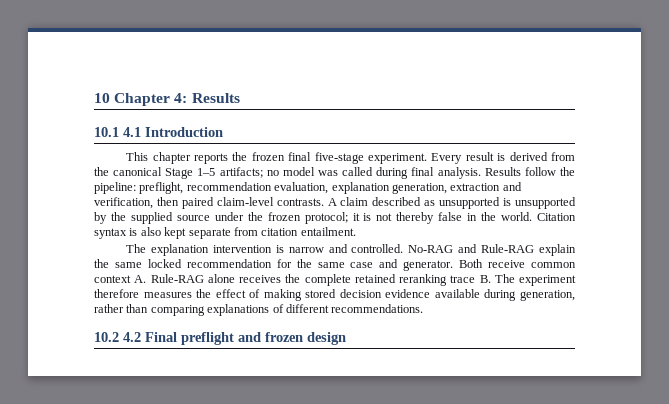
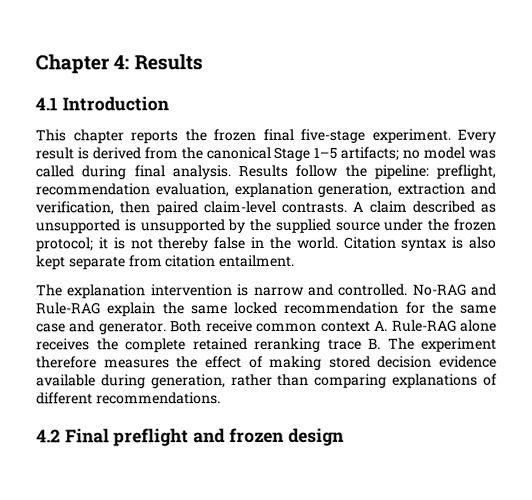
- 10 Chapter 4: Results
+ Chapter 4: Results
- 10.1 4.1 Introduction
+ 4.1 Introduction
- 10.2 4.2 Final preflight and frozen design
+ 4.2 Final preflight and frozen design

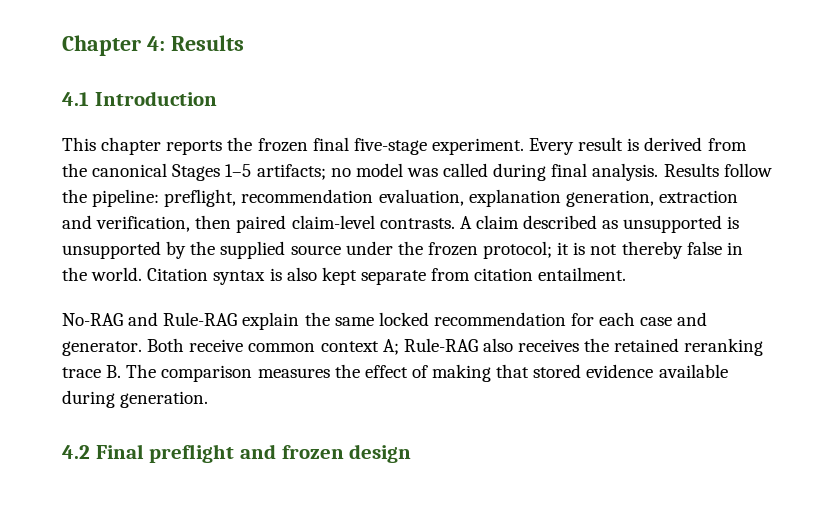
- Every result is derived from the canonical Stage 1–5 artifacts; no model was called during final analysis.
+ Every result is derived from the canonical Stages 1–5 artifacts; no model was called during final analysis.
- The explanation intervention is narrow and controlled. No-RAG and Rule-RAG explain the same locked recommendation for the same case and generator.
+ No-RAG and Rule-RAG explain the same locked recommendation for each case and generator.
- Both receive common context A. Rule-RAG alone receives the complete retained reranking trace B. The experiment therefore measures the effect of making stored decision evidence available during generation, rather than comparing explanations of different recommendations.
+ Both receive common context A; Rule-RAG also receives the retained reranking trace B. The comparison measures the effect of making that stored evidence available during generation.

